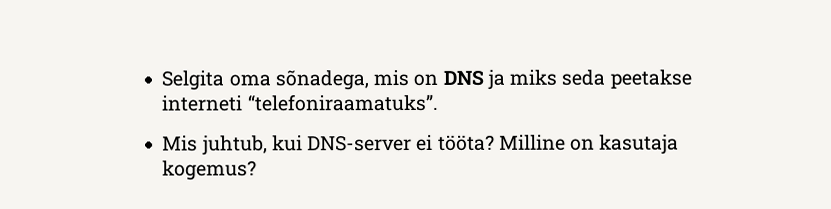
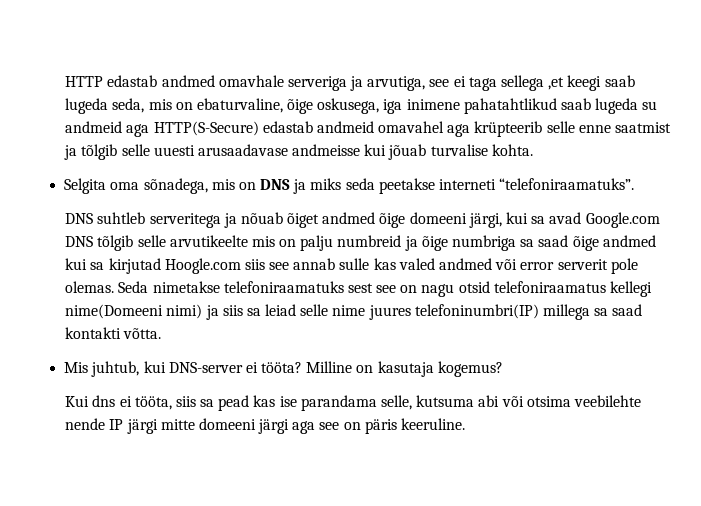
+ HTTP edastab andmed omavhale serveriga ja arvutiga, see ei taga sellega ,et keegi saab lugeda seda, mis on ebaturvaline, õige oskusega, iga inimene pahatahtlikud saab lugeda su andmeid aga HTTP(S-Secure) edastab andmeid omavahel aga krüpteerib selle enne saatmist ja tõlgib selle uuesti arusaadavase andmeisse kui jõuab turvalise kohta.
+ DNS suhtleb serveritega ja nõuab õiget andmed õige domeeni järgi, kui sa avad Google.com DNS tõlgib selle arvutikeelte mis on palju numbreid ja õige numbriga sa saad õige andmed kui sa kirjutad Hoogle.com siis see annab sulle kas valed andmed või error serverit pole olemas. Seda nimetakse telefoniraamatuks sest see on nagu otsid telefoniraamatus kellegi nime(Domeeni nimi) ja siis sa leiad selle nime juures telefoninumbri(IP) millega sa saad kontakti võtta.
+ Kui dns ei tööta, siis sa pead kas ise parandama selle, kutsuma abi või otsima veebilehte nende IP järgi mitte domeeni järgi aga see on päris keeruline.

